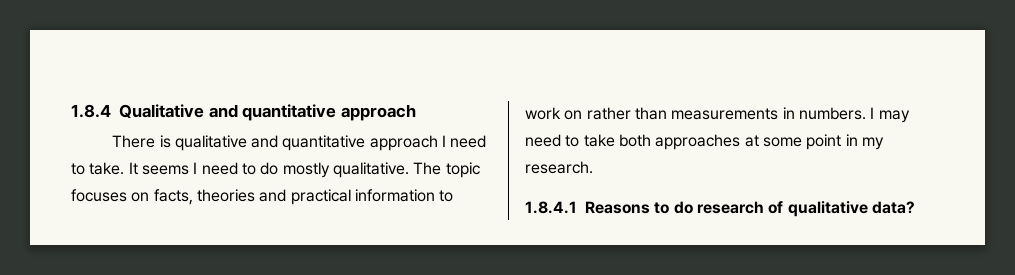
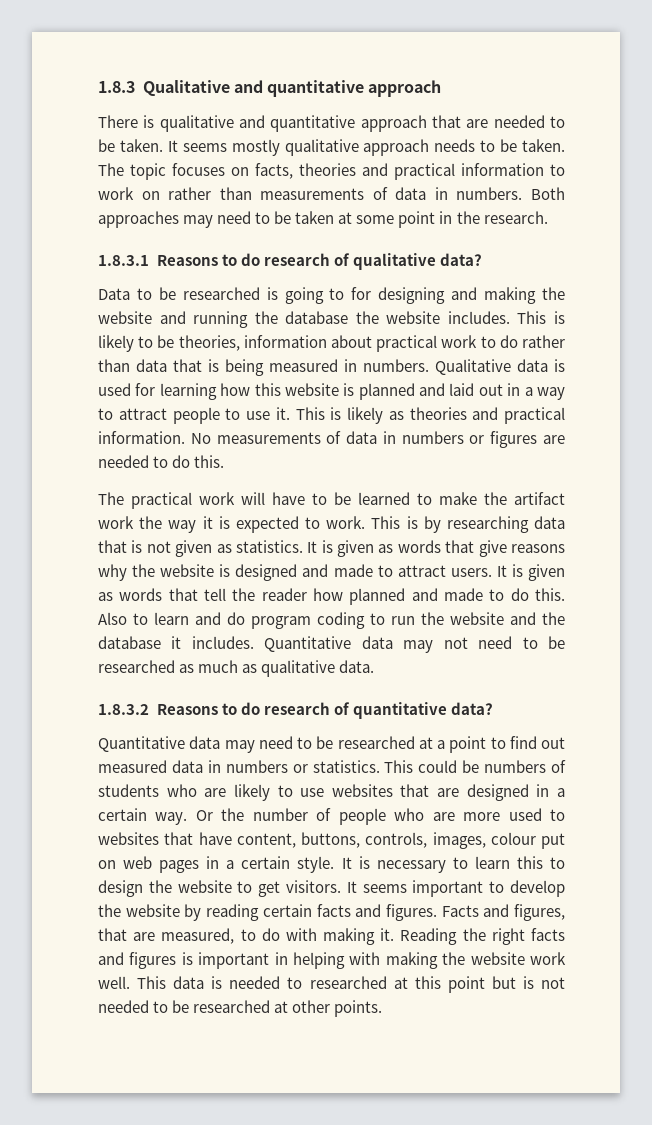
- 1.8.4 Qualitative and quantitative approach
+ 1.8.3 Qualitative and quantitative approach
- There is qualitative and quantitative approach I need to take. It seems I need to do mostly qualitative.
+ There is qualitative and quantitative approach that are needed to be taken. It seems mostly qualitative approach needs to be taken.
- The topic focuses on facts, theories and practical information to work on rather than measurements in numbers. I may need to take both approaches at some point in my research.
+ The topic focuses on facts, theories and practical information to work on rather than measurements of data in numbers. Both approaches may need to be taken at some point in the research.
- 1.8.4.1 Reasons to do research of qualitative data?
+ 1.8.3.1 Reasons to do research of qualitative data?
+ Data to be researched is going to for designing and making the website and running the database the website includes. This is likely to be theories, information about practical work to do rather than data that is being measured in numbers. Qualitative data is used for learning how this website is planned and laid out in a way to attract people to use it. This is likely as theories and practical information. No measurements of data in numbers or figures are needed to do this.
+ The practical work will have to be learned to make the artifact work the way it is expected to work. This is by researching data that is not given as statistics. It is given as words that give reasons why the website is designed and made to attract users. It is given as words that tell the reader how planned and made to do this. Also to learn and do program coding to run the website and the database it includes. Quantitative data may not need to be researched as much as qualitative data.
+ 1.8.3.2 Reasons to do research of quantitative data?
+ Quantitative data may need to be researched at a point to find out measured data in numbers or statistics. This could be numbers of students who are likely to use websites that are designed in a certain way. Or the number of people who are more used to websites that have content, buttons, controls, images, colour put on web pages in a certain style. It is necessary to learn this to design the website to get visitors. It seems important to develop the website by reading certain facts and figures. Facts and figures, that are measured, to do with making it. Reading the right facts and figures is important in helping with making the website work well. This data is needed to researched at this point but is not needed to be researched at other points.

